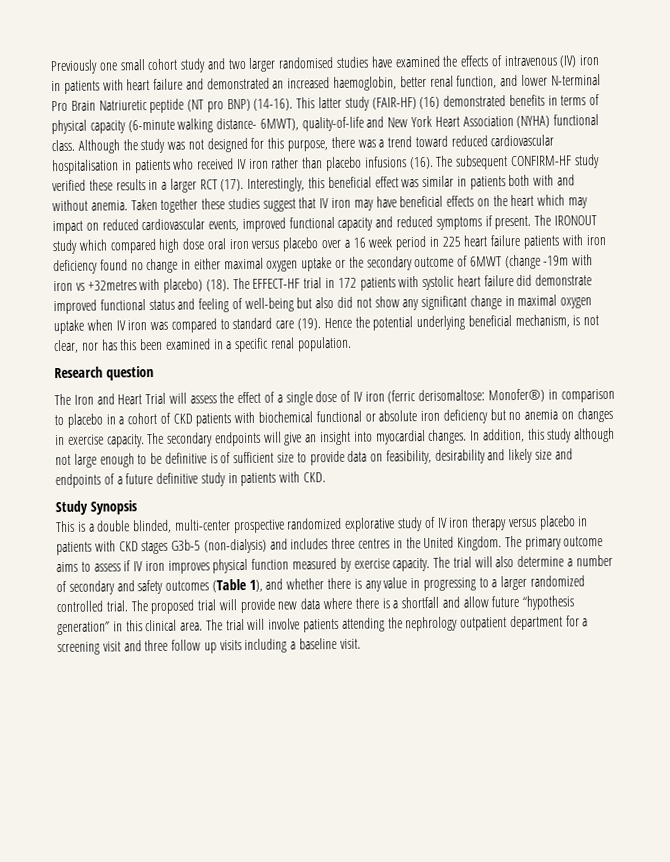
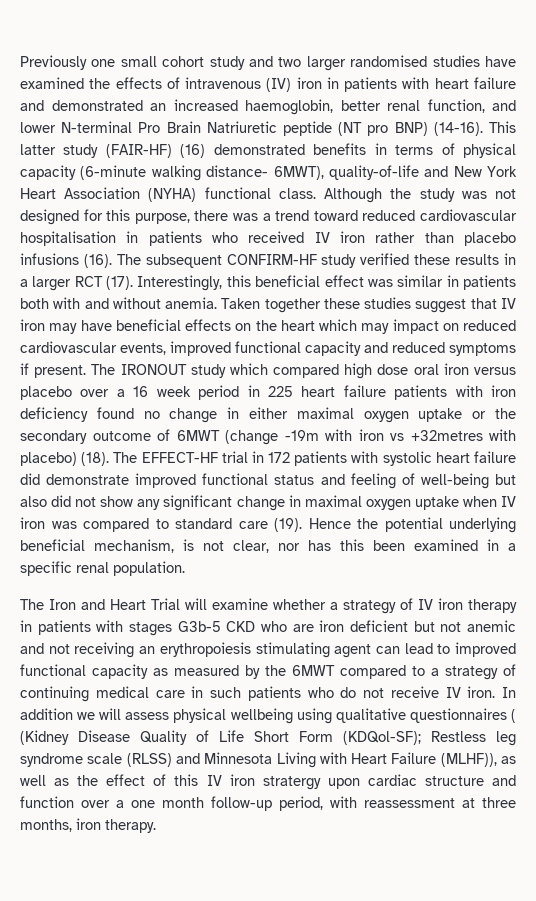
- Research question
- The Iron and Heart Trial will assess the effect of a single dose of IV iron (ferric derisomaltose: Monofer®) in comparison to placebo in a cohort of CKD patients with biochemical functional or absolute iron deficiency but no anemia on changes in exercise capacity. The secondary endpoints will give an insight into myocardial changes. In addition, this study although not large enough to be definitive is of sufficient size to provide data on feasibility, desirability and likely size and endpoints of a future definitive study in patients with CKD.
- Study Synopsis
- This is a double blinded, multi-center prospective randomized explorative study of IV iron therapy versus placebo in patients with CKD stages G3b-5 (non-dialysis) and includes three centres in the United Kingdom. The primary outcome aims to assess if IV iron improves physical function measured by exercise capacity. The trial will also determine a number of secondary and safety outcomes (Table 1), and whether there is any value in progressing to a larger randomized controlled trial. The proposed trial will provide new data where there is a shortfall and allow future “hypothesis generation” in this clinical area. The trial will involve patients attending the nephrology outpatient department for a screening visit and three follow up visits including a baseline visit.
+ The Iron and Heart Trial will examine whether a strategy of IV iron therapy in patients with stages G3b-5 CKD who are iron deficient but not anemic and not receiving an erythropoiesis stimulating agent can lead to improved functional capacity as measured by the 6MWT compared to a strategy of continuing medical care in such patients who do not receive IV iron. In addition we will assess physical wellbeing using qualitative questionnaires ( (Kidney Disease Quality of Life Short Form (KDQol-SF); Restless leg syndrome scale (RLSS) and Minnesota Living with Heart Failure (MLHF)), as well as the effect of this IV iron stratergy upon cardiac structure and function over a one month follow-up period, with reassessment at three months, iron therapy.

